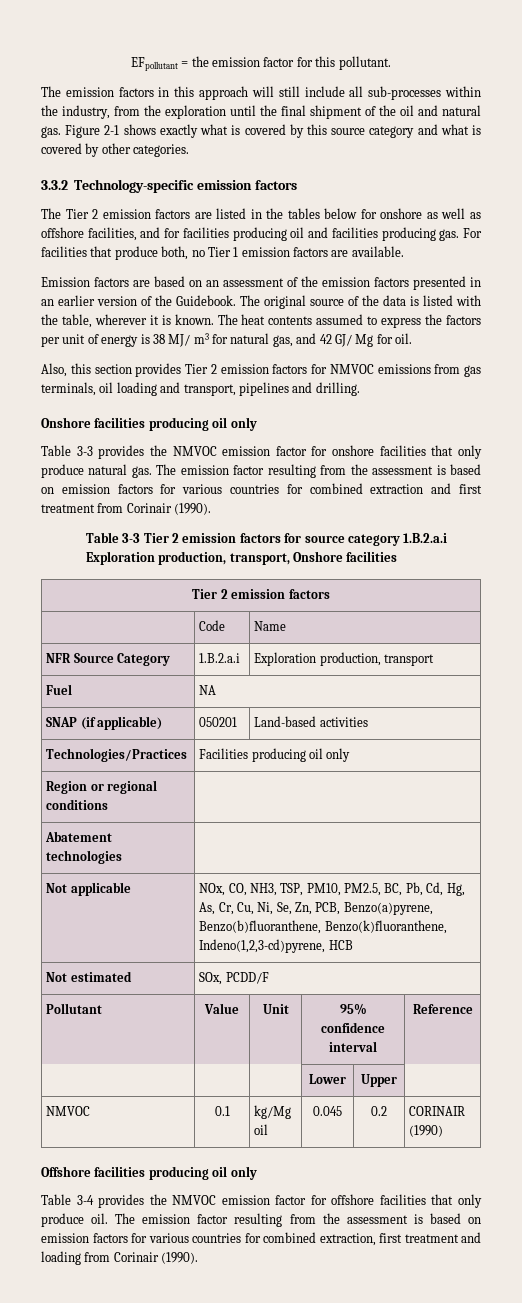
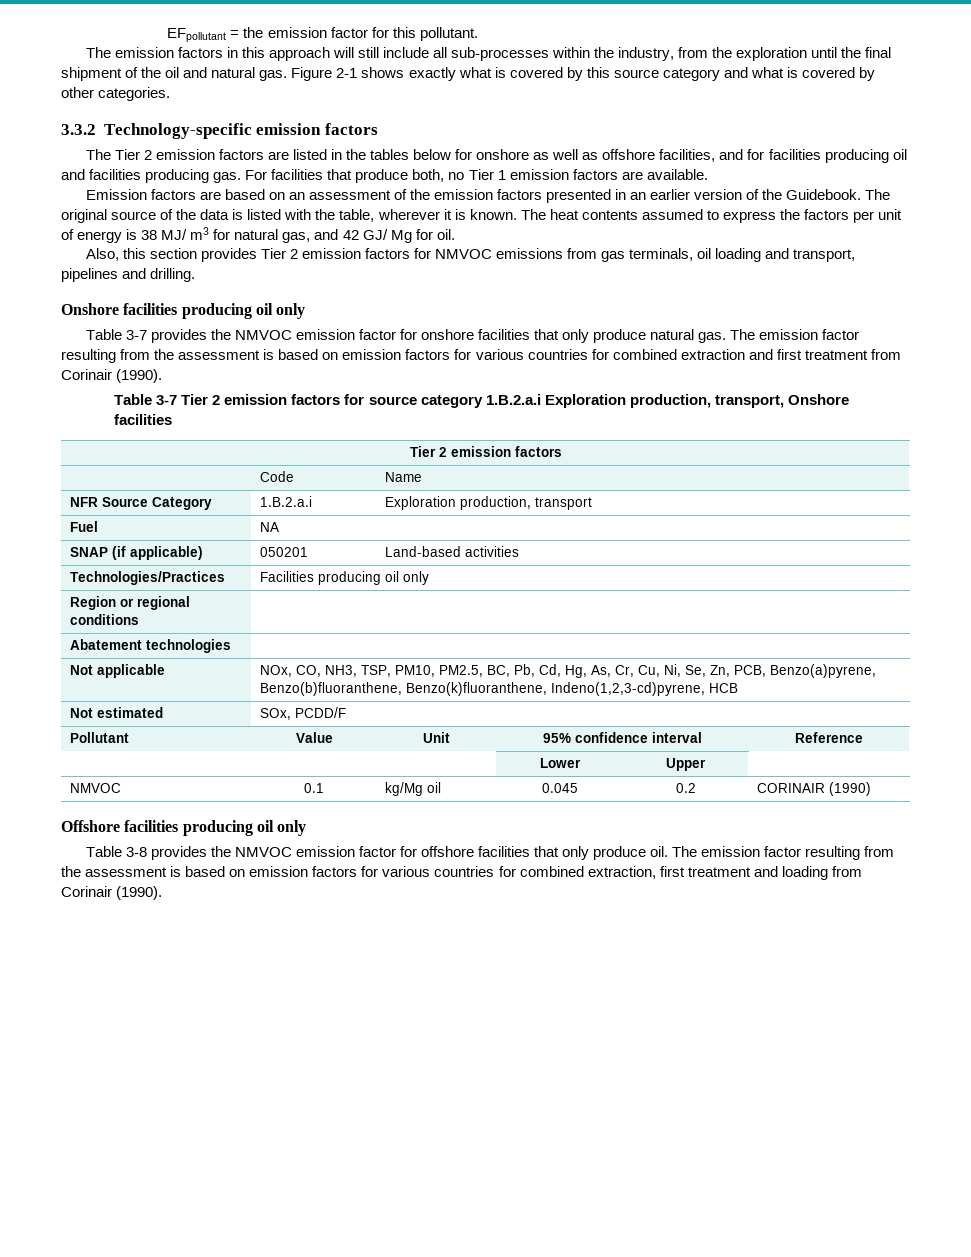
- Table 3-3 provides the NMVOC emission factor for onshore facilities that only produce natural gas.
+ Table 3-7 provides the NMVOC emission factor for onshore facilities that only produce natural gas.
- Table 3-3 Tier 2 emission factors for source category 1.B.2.a.i Exploration production, transport, Onshore facilities
+ Table 3-7 Tier 2 emission factors for source category 1.B.2.a.i Exploration production, transport, Onshore facilities
- Table 3-4 provides the NMVOC emission factor for offshore facilities that only produce oil.
+ Table 3-8 provides the NMVOC emission factor for offshore facilities that only produce oil.

